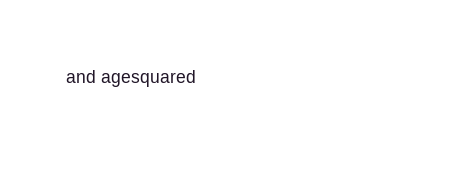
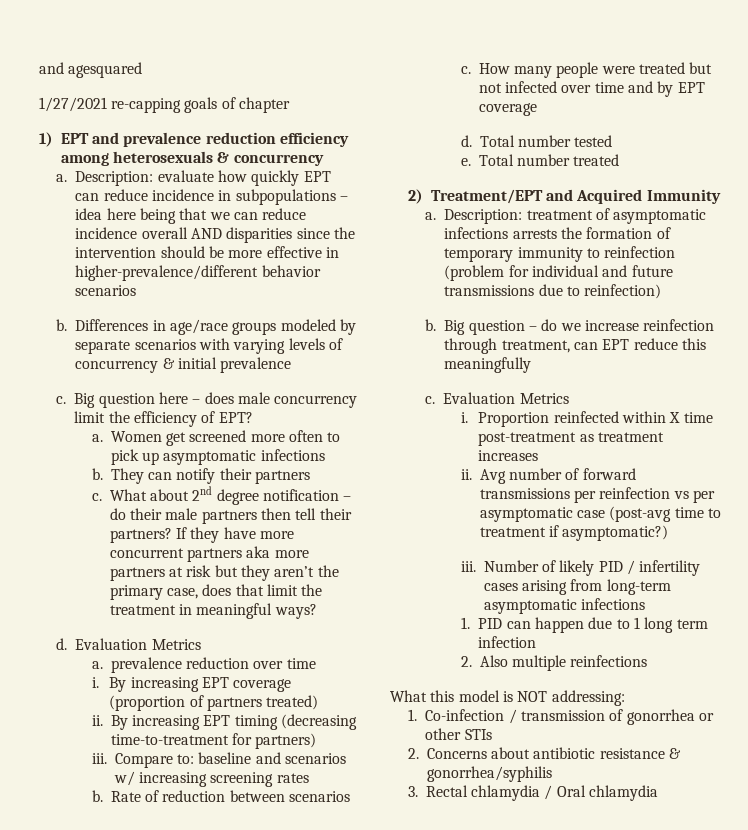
+ 1/27/2021 re-capping goals of chapter
+ 1) EPT and prevalence reduction efficiency among heterosexuals & concurrency
+ a. Description: evaluate how quickly EPT can reduce incidence in subpopulations – idea here being that we can reduce incidence overall AND disparities since the intervention should be more effective in higher-prevalence/different behavior scenarios
+ b. Differences in age/race groups modeled by separate scenarios with varying levels of concurrency & initial prevalence
+ c. Big question here – does male concurrency limit the efficiency of EPT?
+ a. Women get screened more often to pick up asymptomatic infections
+ b. They can notify their partners
+ c. What about 2nd degree notification – do their male partners then tell their partners? If they have more concurrent partners aka more partners at risk but they aren’t the primary case, does that limit the treatment in meaningful ways?
+ d. Evaluation Metrics
+ a. prevalence reduction over time
+ i. By increasing EPT coverage (proportion of partners treated)
+ ii. By increasing EPT timing (decreasing time-to-treatment for partners)
+ iii. Compare to: baseline and scenarios w/ increasing screening rates
+ b. Rate of reduction between scenarios
+ c. How many people were treated but not infected over time and by EPT coverage
+ d. Total number tested
+ e. Total number treated
+ 2) Treatment/EPT and Acquired Immunity
+ a. Description: treatment of asymptomatic infections arrests the formation of temporary immunity to reinfection (problem for individual and future transmissions due to reinfection)
+ b. Big question – do we increase reinfection through treatment, can EPT reduce this meaningfully
+ c. Evaluation Metrics
+ i. Proportion reinfected within X time post-treatment as treatment increases
+ ii. Avg number of forward transmissions per reinfection vs per asymptomatic case (post-avg time to treatment if asymptomatic?)
+ iii. Number of likely PID / infertility cases arising from long-term asymptomatic infections
+ 1. PID can happen due to 1 long term infection
+ 2. Also multiple reinfections
+ What this model is NOT addressing:
+ 1. Co-infection / transmission of gonorrhea or other STIs
+ 2. Concerns about antibiotic resistance & gonorrhea/syphilis
+ 3. Rectal chlamydia / Oral chlamydia

